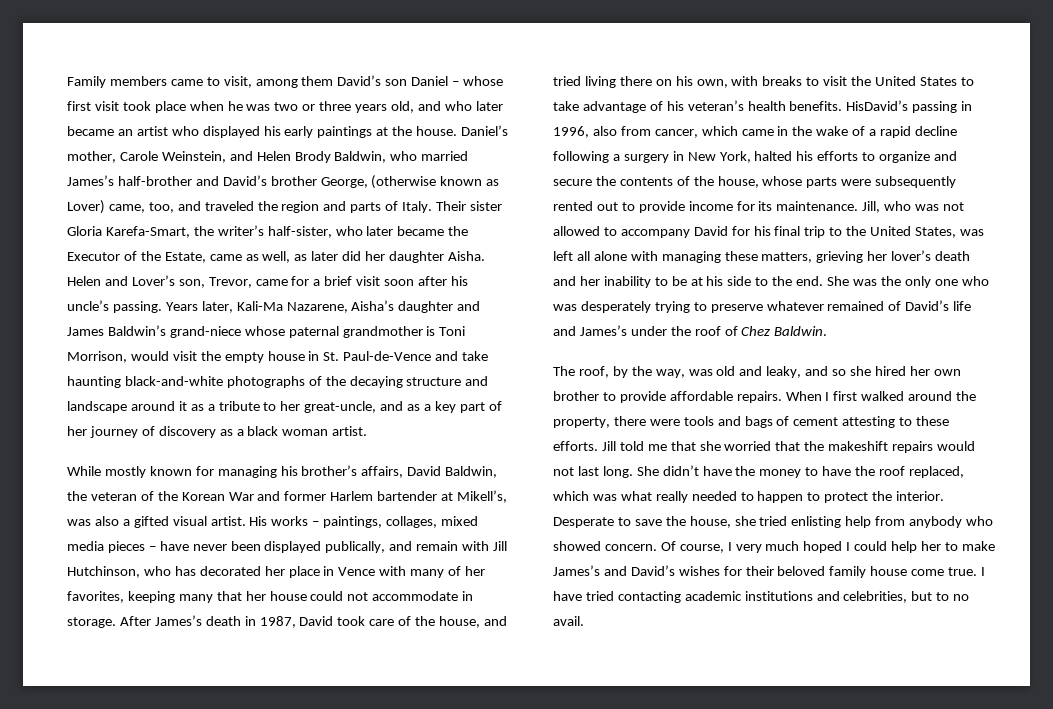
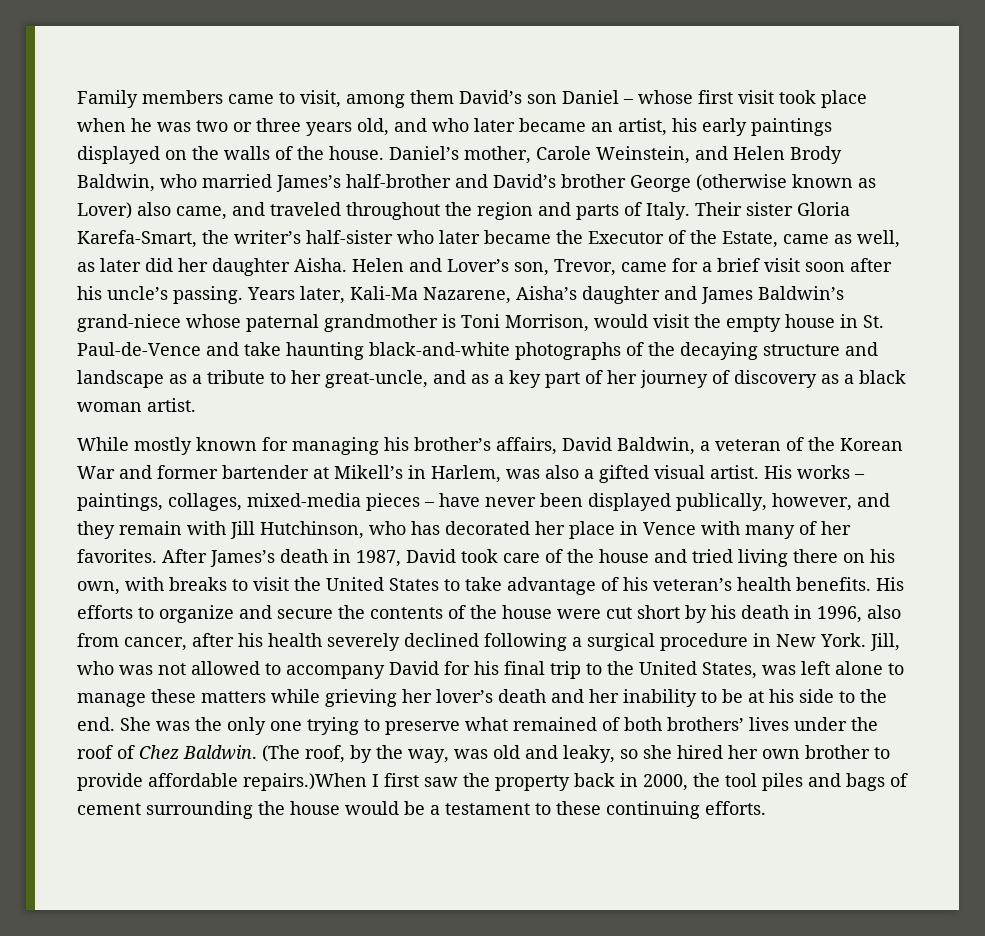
- Family members came to visit, among them David’s son Daniel – whose first visit took place when he was two or three years old, and who later became an artist who displayed his early paintings at the house.
+ Family members came to visit, among them David’s son Daniel – whose first visit took place when he was two or three years old, and who later became an artist, his early paintings displayed on the walls of the house.
- Daniel’s mother, Carole Weinstein, and Helen Brody Baldwin, who married James’s half-brother and David’s brother George, (otherwise known as Lover) came, too, and traveled the region and parts of Italy.
+ Daniel’s mother, Carole Weinstein, and Helen Brody Baldwin, who married James’s half-brother and David’s brother George (otherwise known as Lover) also came, and traveled throughout the region and parts of Italy.
- Their sister Gloria Karefa-Smart, the writer’s half-sister, who later became the Executor of the Estate, came as well, as later did her daughter Aisha.
+ Their sister Gloria Karefa-Smart, the writer’s half-sister who later became the Executor of the Estate, came as well, as later did her daughter Aisha.
- Years later, Kali-Ma Nazarene, Aisha’s daughter and James Baldwin’s grand-niece whose paternal grandmother is Toni Morrison, would visit the empty house in St. Paul-de-Vence and take haunting black-and-white photographs of the decaying structure and landscape around it as a tribute to her great-uncle, and as a key part of her journey of discovery as a black woman artist.
+ Years later, Kali-Ma Nazarene, Aisha’s daughter and James Baldwin’s grand-niece whose paternal grandmother is Toni Morrison, would visit the empty house in St. Paul-de-Vence and take haunting black-and-white photographs of the decaying structure and landscape as a tribute to her great-uncle, and as a key part of her journey of discovery as a black woman artist.
- While mostly known for managing his brother’s affairs, David Baldwin, the veteran of the Korean War and former Harlem bartender at Mikell’s, was also a gifted visual artist.
+ While mostly known for managing his brother’s affairs, David Baldwin, a veteran of the Korean War and former bartender at Mikell’s in Harlem, was also a gifted visual artist.
- His works – paintings, collages, mixed media pieces – have never been displayed publically, and remain with Jill Hutchinson, who has decorated her place in Vence with many of her favorites, keeping many that her house could not accommodate in storage.
+ His works – paintings, collages, mixed-media pieces – have never been displayed publically, however, and they remain with Jill Hutchinson, who has decorated her place in Vence with many of her favorites.
- After James’s death in 1987, David took care of the house, and tried living there on his own, with breaks to visit the United States to take advantage of his veteran’s health benefits.
+ After James’s death in 1987, David took care of the house and tried living there on his own, with breaks to visit the United States to take advantage of his veteran’s health benefits.
- HisDavid’s passing in 1996, also from cancer, which came in the wake of a rapid decline following a surgery in New York, halted his efforts to organize and secure the contents of the house, whose parts were subsequently rented out to provide income for its maintenance.
+ His efforts to organize and secure the contents of the house were cut short by his death in 1996, also from cancer, after his health severely declined following a surgical procedure in New York.
- Jill, who was not allowed to accompany David for his final trip to the United States, was left all alone with managing these matters, grieving her lover’s death and her inability to be at his side to the end.
+ Jill, who was not allowed to accompany David for his final trip to the United States, was left alone to manage these matters while grieving her lover’s death and her inability to be at his side to the end.
- She was the only one who was desperately trying to preserve whatever remained of David’s life and James’s under the roof of Chez Baldwin.
- The roof, by the way, was old and leaky, and so she hired her own brother to provide affordable repairs. When I first walked around the property, there were tools and bags of cement attesting to these efforts. Jill told me that she worried that the makeshift repairs would not last long. She didn’t have the money to have the roof replaced, which was what really needed to happen to protect the interior. Desperate to save the house, she tried enlisting help from anybody who showed concern. Of course, I very much hoped I could help her to make James’s and David’s wishes for their beloved family house come true. I have tried contacting academic institutions and celebrities, but to no avail.
+ She was the only one trying to preserve what remained of both brothers’ lives under the roof of Chez Baldwin. (The roof, by the way, was old and leaky, so she hired her own brother to provide affordable repairs.)When I first saw the property back in 2000, the tool piles and bags of cement surrounding the house would be a testament to these continuing efforts.

